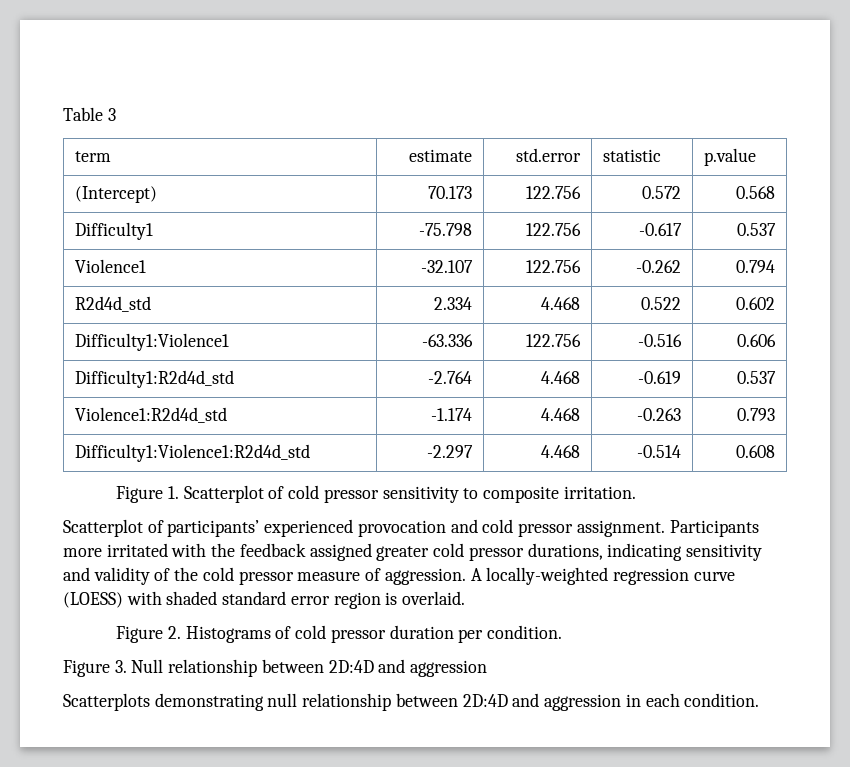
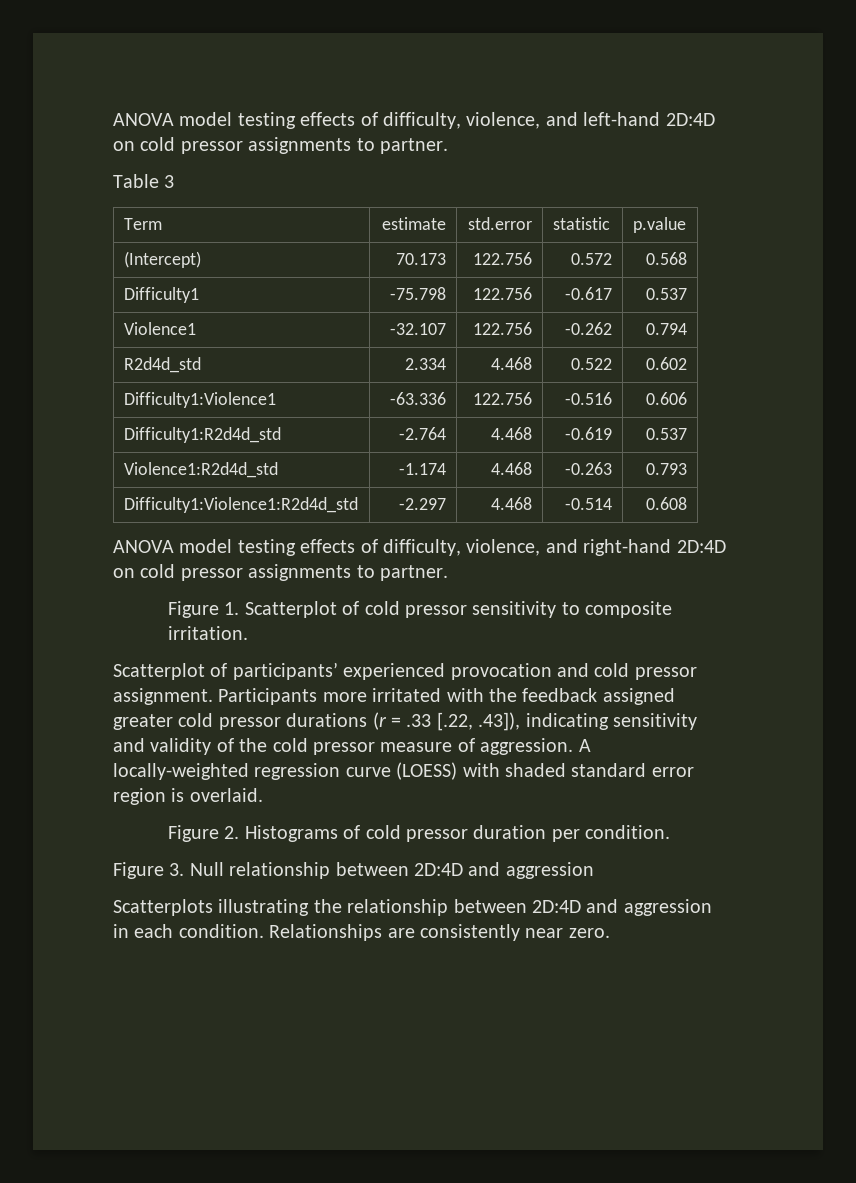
+ ANOVA model testing effects of difficulty, violence, and left-hand 2D:4D on cold pressor assignments to partner.
- term | estimate | std.error | statistic | p.value
+ Term | estimate | std.error | statistic | p.value
+ ANOVA model testing effects of difficulty, violence, and right-hand 2D:4D on cold pressor assignments to partner.
- Participants more irritated with the feedback assigned greater cold pressor durations, indicating sensitivity and validity of the cold pressor measure of aggression.
+ Participants more irritated with the feedback assigned greater cold pressor durations (r = .33 [.22, .43]), indicating sensitivity and validity of the cold pressor measure of aggression.
- Scatterplots demonstrating null relationship between 2D:4D and aggression in each condition.
+ Scatterplots illustrating the relationship between 2D:4D and aggression in each condition.
+ Relationships are consistently near zero.

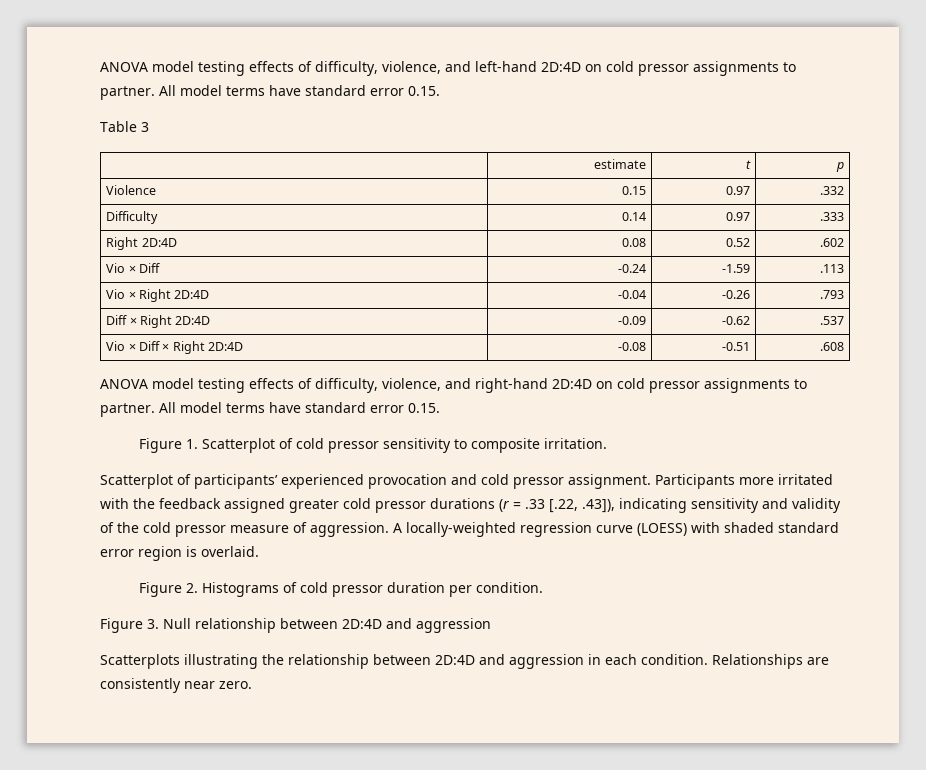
- ANOVA model testing effects of difficulty, violence, and left-hand 2D:4D on cold pressor assignments to partner.
+ ANOVA model testing effects of difficulty, violence, and left-hand 2D:4D on cold pressor assignments to partner. All model terms have standard error 0.15.
- Term | estimate | std.error | statistic | p.value
- (Intercept) | 70.173 | 122.756 | 0.572 | 0.568
- Difficulty1 | -75.798 | 122.756 | -0.617 | 0.537
- Violence1 | -32.107 | 122.756 | -0.262 | 0.794
- R2d4d_std | 2.334 | 4.468 | 0.522 | 0.602
- Difficulty1:Violence1 | -63.336 | 122.756 | -0.516 | 0.606
- Difficulty1:R2d4d_std | -2.764 | 4.468 | -0.619 | 0.537
- Violence1:R2d4d_std | -1.174 | 4.468 | -0.263 | 0.793
- Difficulty1:Violence1:R2d4d_std | -2.297 | 4.468 | -0.514 | 0.608
+ | estimate | t | p
+ Violence | 0.15 | 0.97 | .332
+ Difficulty | 0.14 | 0.97 | .333
+ Right 2D:4D | 0.08 | 0.52 | .602
+ Vio × Diff | -0.24 | -1.59 | .113
+ Vio × Right 2D:4D | -0.04 | -0.26 | .793
+ Diff × Right 2D:4D | -0.09 | -0.62 | .537
+ Vio × Diff × Right 2D:4D | -0.08 | -0.51 | .608
- ANOVA model testing effects of difficulty, violence, and right-hand 2D:4D on cold pressor assignments to partner.
+ ANOVA model testing effects of difficulty, violence, and right-hand 2D:4D on cold pressor assignments to partner. All model terms have standard error 0.15.

